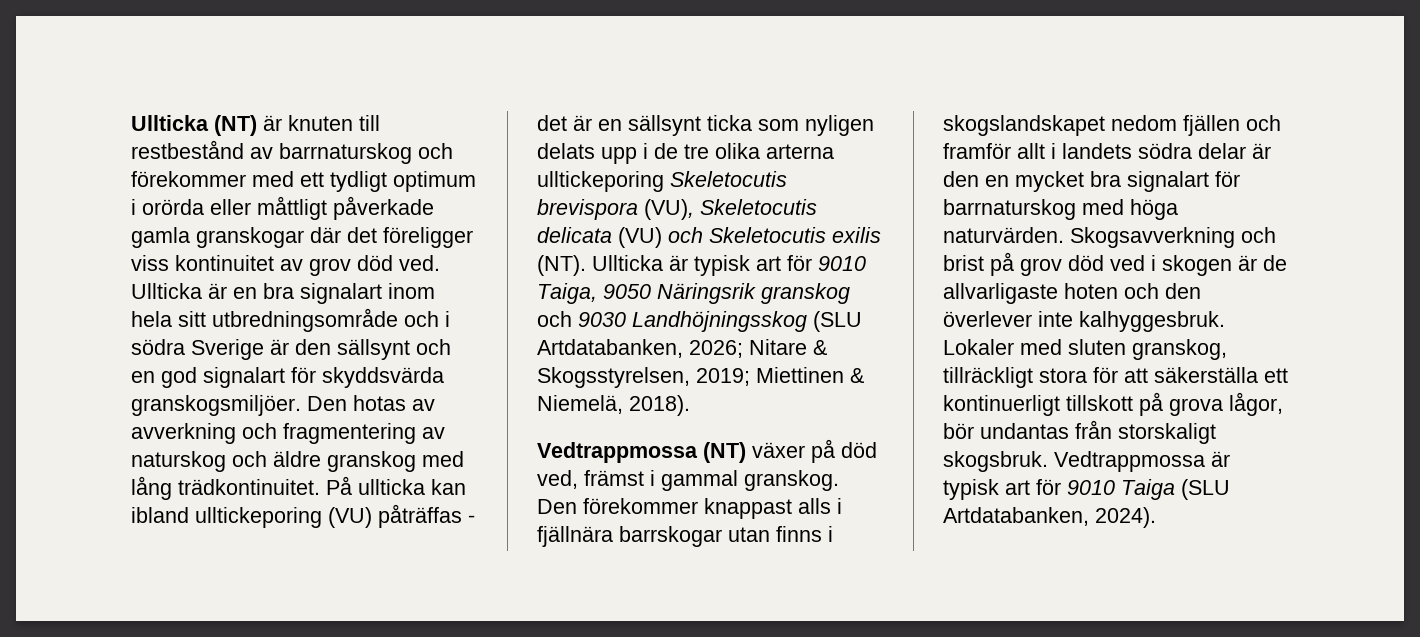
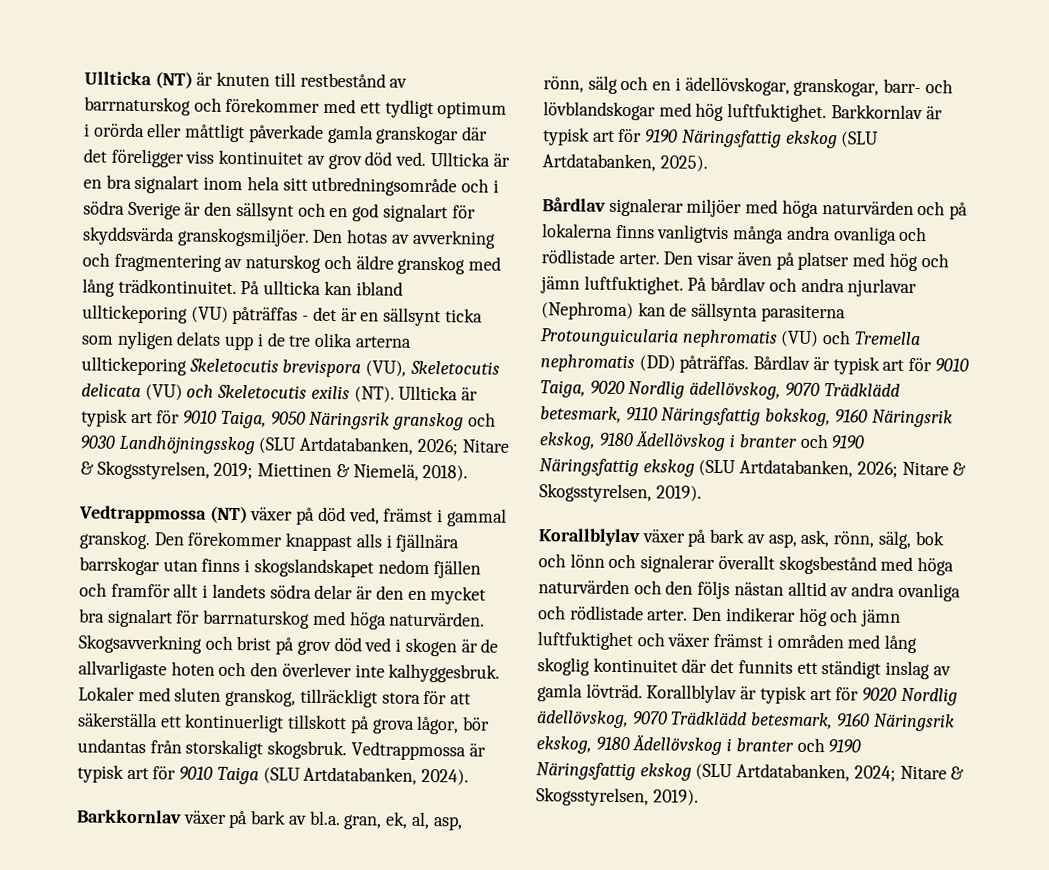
+ Barkkornlav växer på bark av bl.a. gran, ek, al, asp, rönn, sälg och en i ädellövskogar, granskogar, barr- och lövblandskogar med hög luftfuktighet. Barkkornlav är typisk art för 9190 Näringsfattig ekskog (SLU Artdatabanken, 2025).
+ Bårdlav signalerar miljöer med höga naturvärden och på lokalerna finns vanligtvis många andra ovanliga och rödlistade arter. Den visar även på platser med hög och jämn luftfuktighet. På bårdlav och andra njurlavar (Nephroma) kan de sällsynta parasiterna Protounguicularia nephromatis (VU) och Tremella nephromatis (DD) påträffas. Bårdlav är typisk art för 9010 Taiga, 9020 Nordlig ädellövskog, 9070 Trädklädd betesmark, 9110 Näringsfattig bokskog, 9160 Näringsrik ekskog, 9180 Ädellövskog i branter och 9190 Näringsfattig ekskog (SLU Artdatabanken, 2026; Nitare & Skogsstyrelsen, 2019).
+ Korallblylav växer på bark av asp, ask, rönn, sälg, bok och lönn och signalerar överallt skogsbestånd med höga naturvärden och den följs nästan alltid av andra ovanliga och rödlistade arter. Den indikerar hög och jämn luftfuktighet och växer främst i områden med lång skoglig kontinuitet där det funnits ett ständigt inslag av gamla lövträd. Korallblylav är typisk art för 9020 Nordlig ädellövskog, 9070 Trädklädd betesmark, 9160 Näringsrik ekskog, 9180 Ädellövskog i branter och 9190 Näringsfattig ekskog (SLU Artdatabanken, 2024; Nitare & Skogsstyrelsen, 2019).

